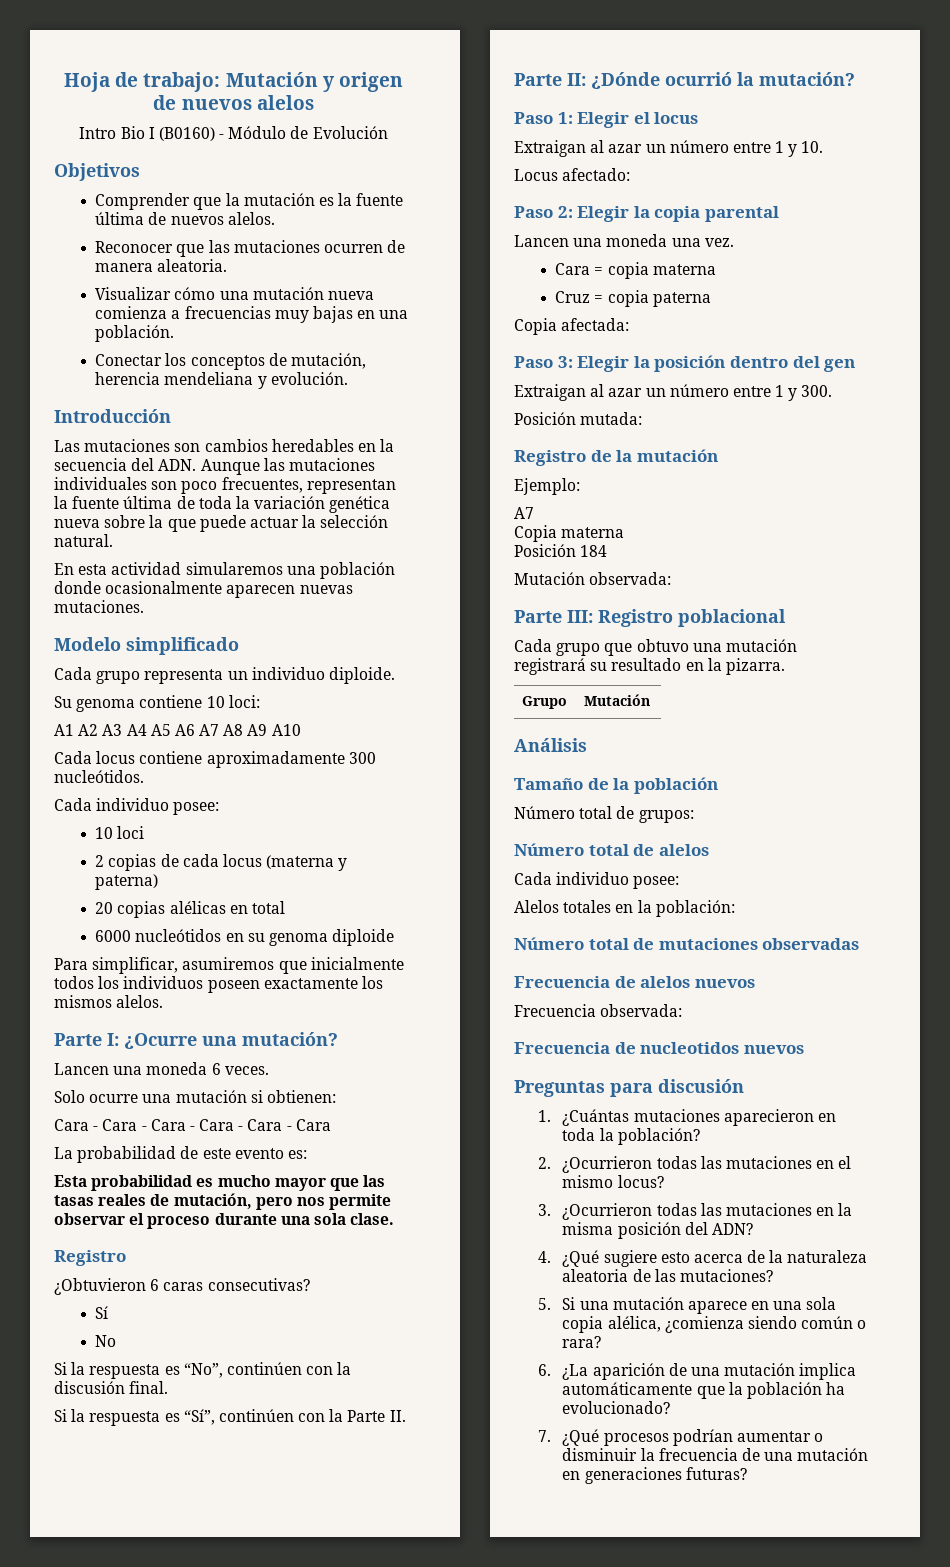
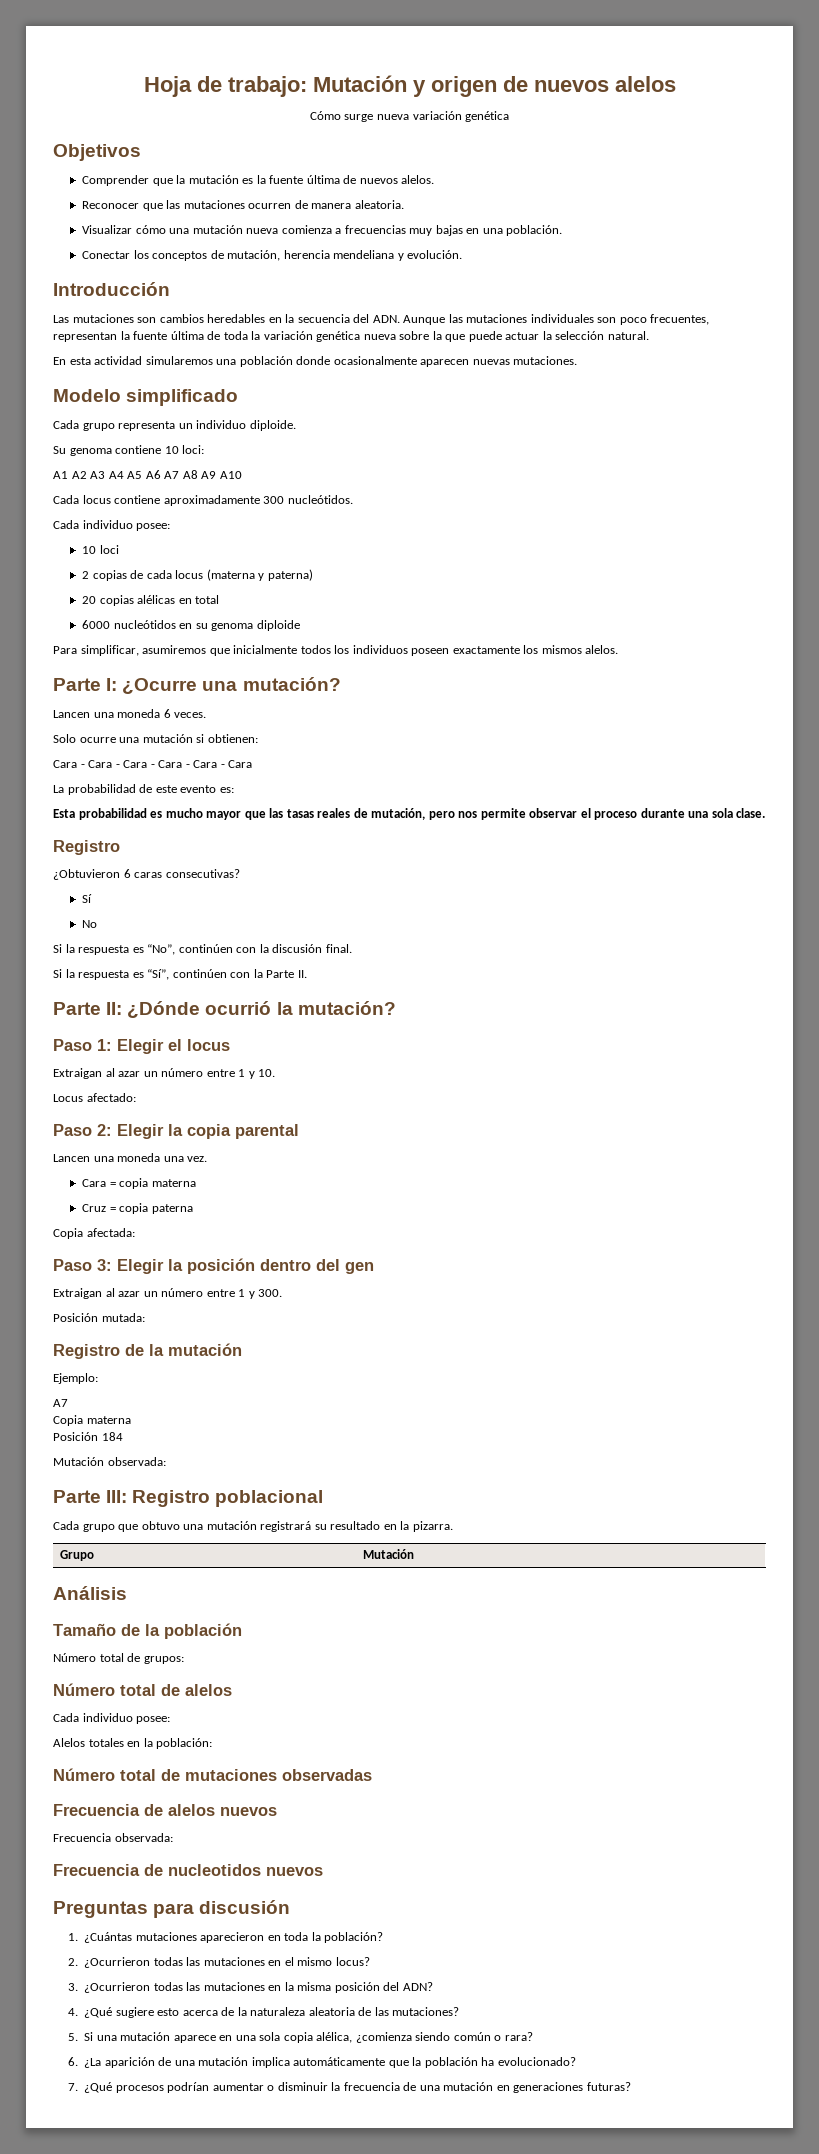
- Intro Bio I (B0160) - Módulo de Evolución
+ Cómo surge nueva variación genética

